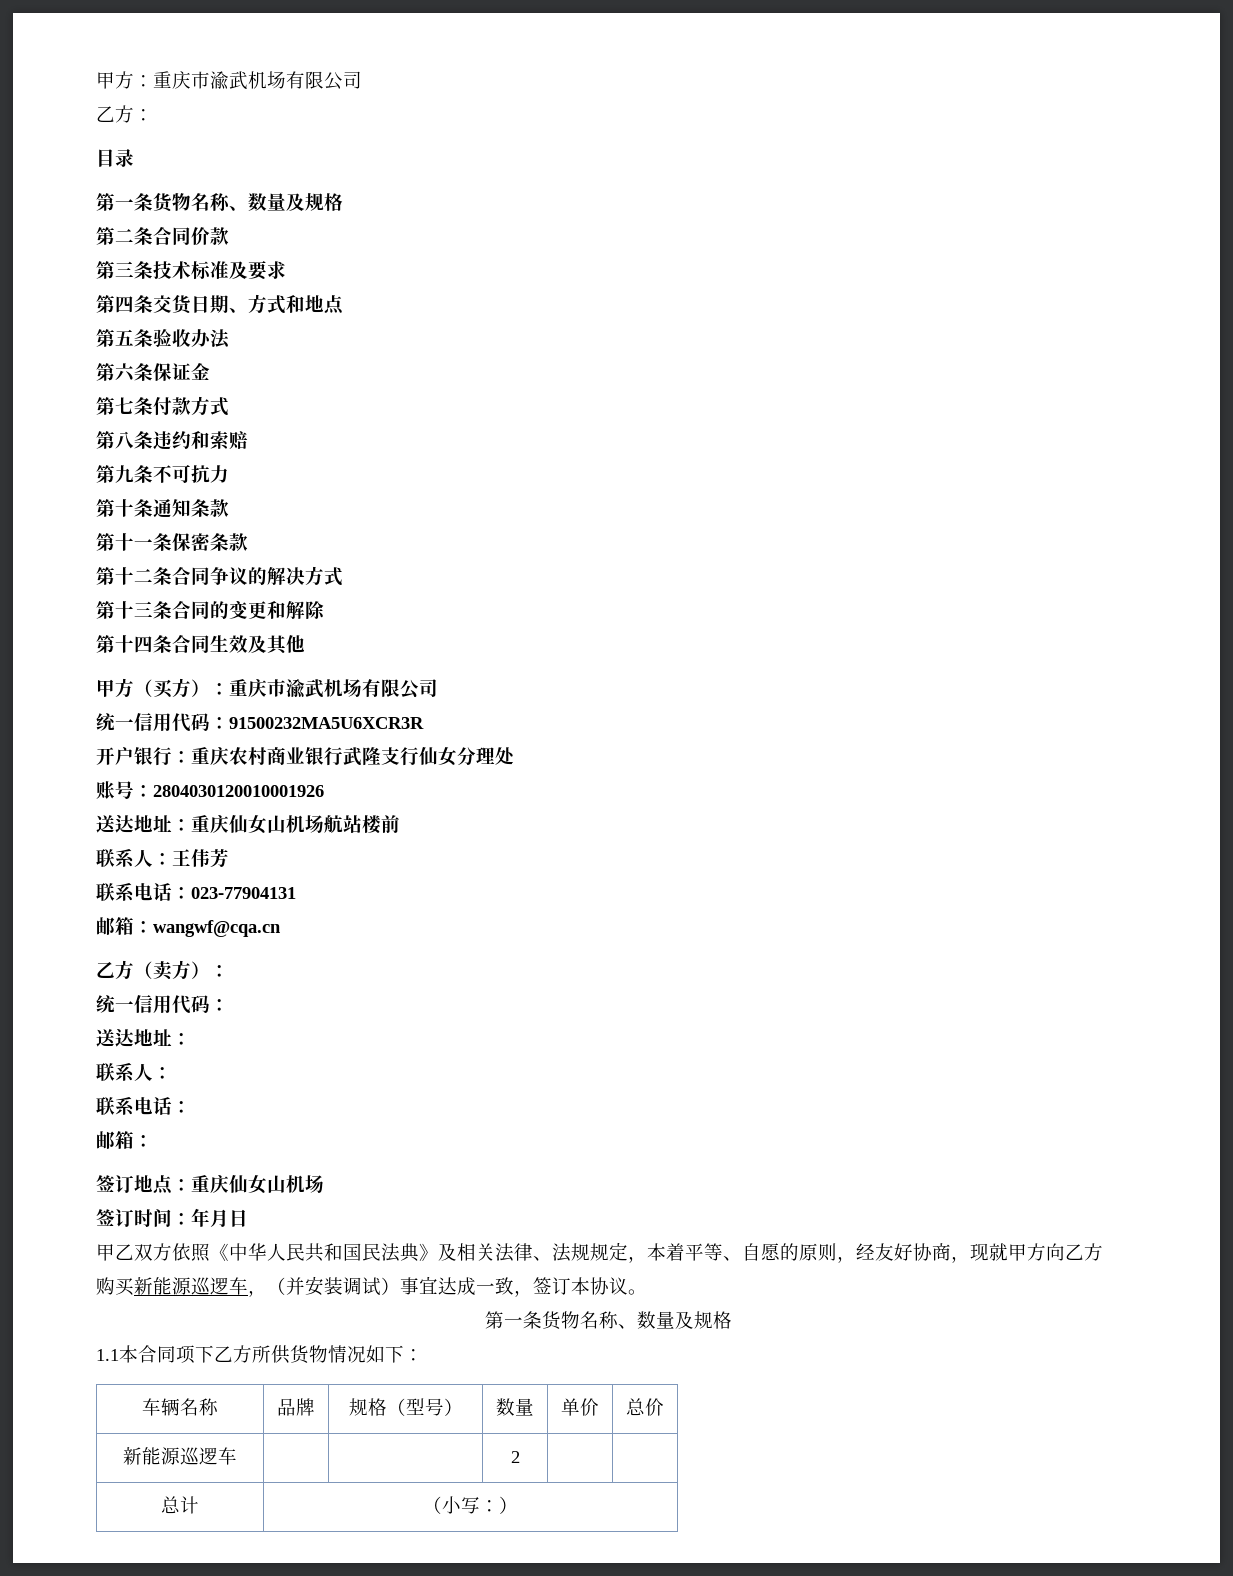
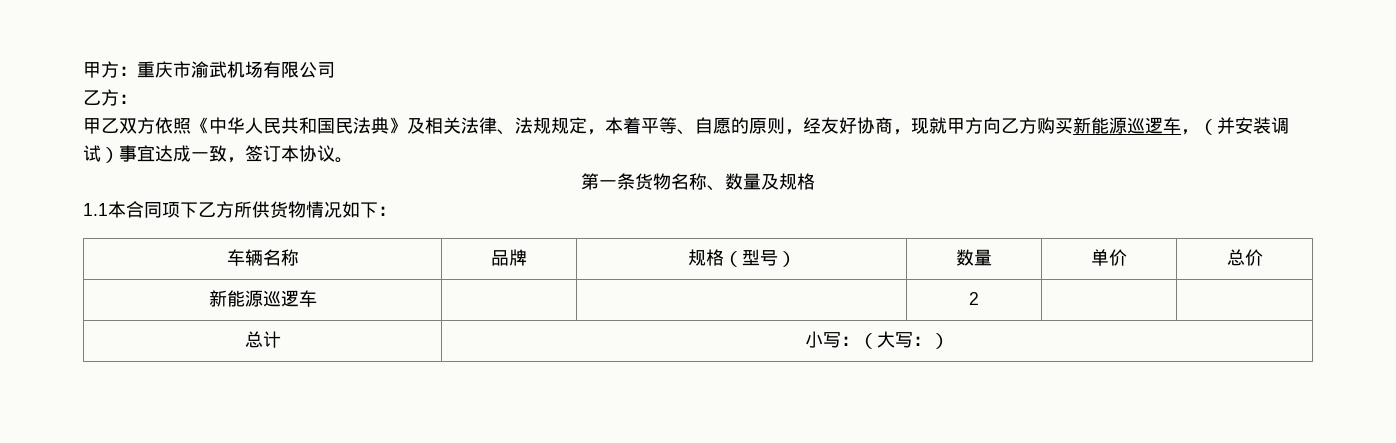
- 目录
- 第一条货物名称、数量及规格
- 第二条合同价款
- 第三条技术标准及要求
- 第四条交货日期、方式和地点
- 第五条验收办法
- 第六条保证金
- 第七条付款方式
- 第八条违约和索赔
- 第九条不可抗力
- 第十条通知条款
- 第十一条保密条款
- 第十二条合同争议的解决方式
- 第十三条合同的变更和解除
- 第十四条合同生效及其他
- 甲方（买方）：重庆市渝武机场有限公司
- 统一信用代码：91500232MA5U6XCR3R
- 开户银行：重庆农村商业银行武隆支行仙女分理处
- 账号：2804030120010001926
- 送达地址：重庆仙女山机场航站楼前
- 联系人：王伟芳
- 联系电话：023-77904131
- 邮箱：wangwf@cqa.cn
- 乙方（卖方）：
- 统一信用代码：
- 送达地址：
- 联系人：
- 联系电话：
- 邮箱：
- 签订地点：重庆仙女山机场
- 签订时间：年月日
- 总计 | （小写：）
+ 总计 | 小写：（大写：）

